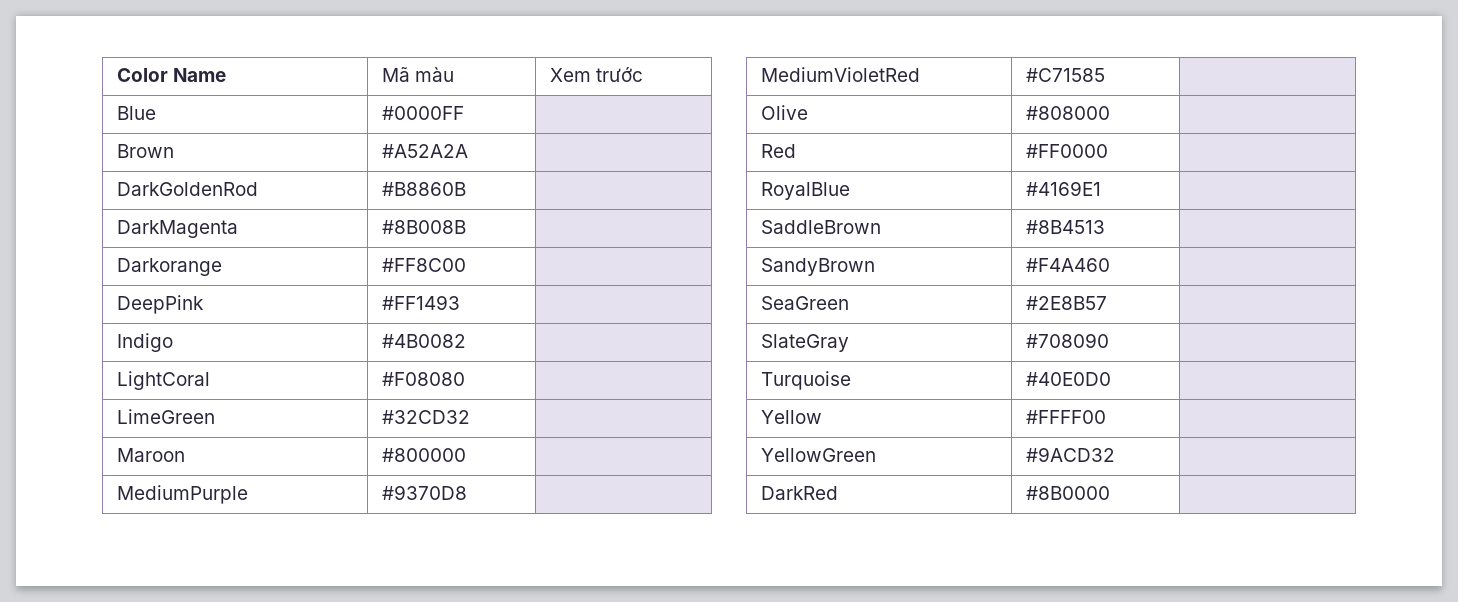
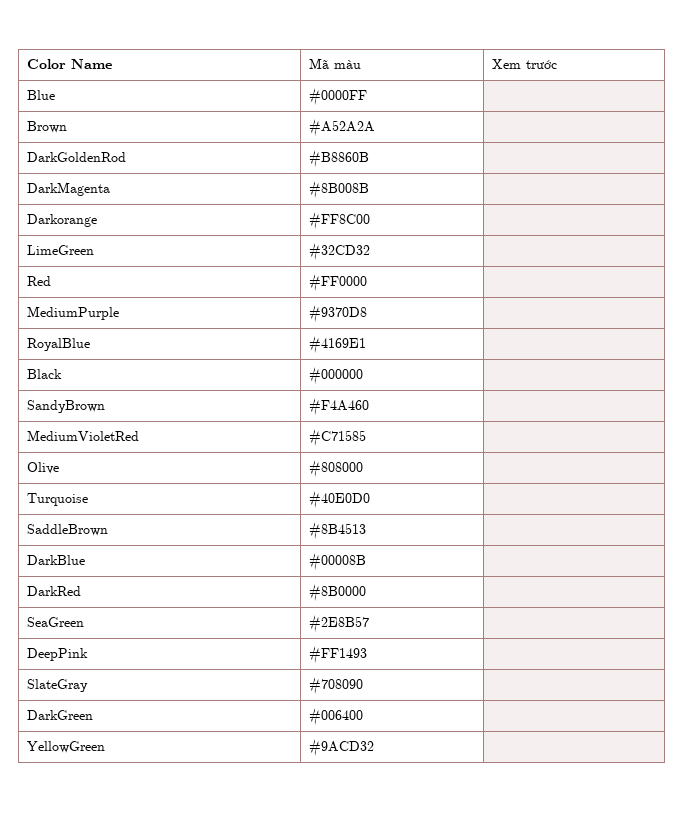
- DeepPink | #FF1493 |
- Indigo | #4B0082 |
- LightCoral | #F08080 |
- Maroon | #800000 |
+ Red | #FF0000 |
+ RoyalBlue | #4169E1 |
+ Black | #000000 |
+ SandyBrown | #F4A460 |
  MediumVioletRed | #C71585 |
  Olive | #808000 |
- Red | #FF0000 |
- RoyalBlue | #4169E1 |
+ Turquoise | #40E0D0 |
  SaddleBrown | #8B4513 |
- SandyBrown | #F4A460 |
+ DarkBlue | #00008B |
+ DarkRed | #8B0000 |
+ DeepPink | #FF1493 |
- Turquoise | #40E0D0 |
- Yellow | #FFFF00 |
+ DarkGreen | #006400 |
- DarkRed | #8B0000 |

